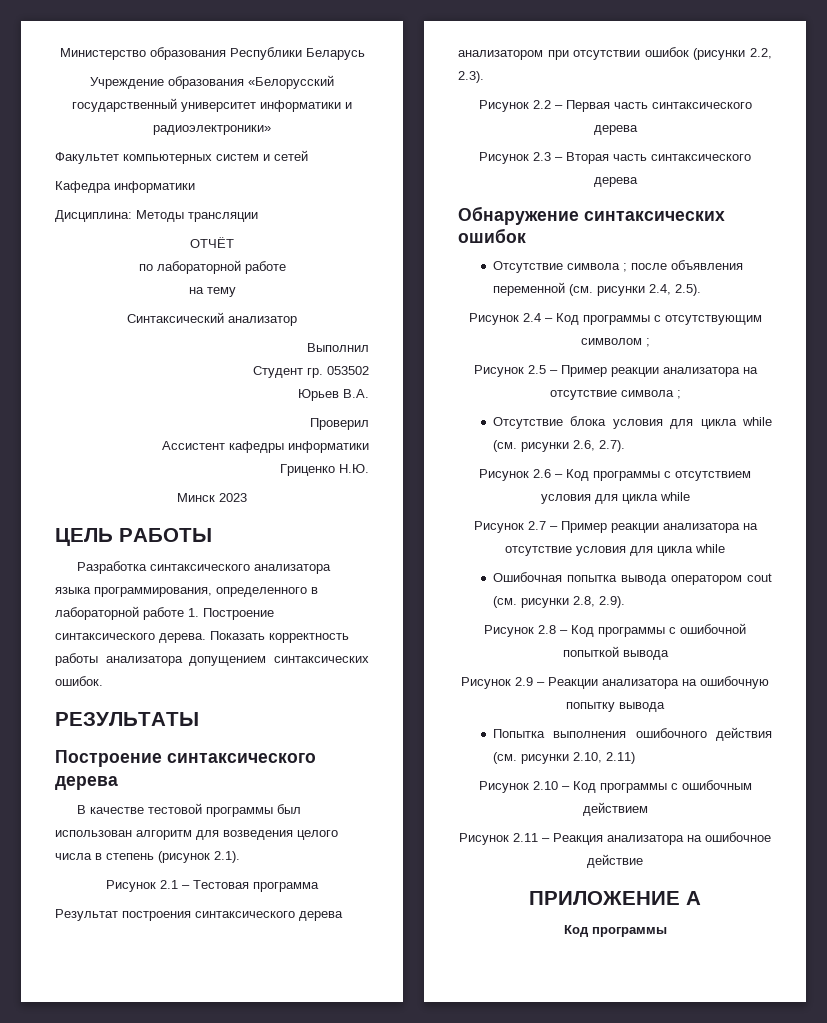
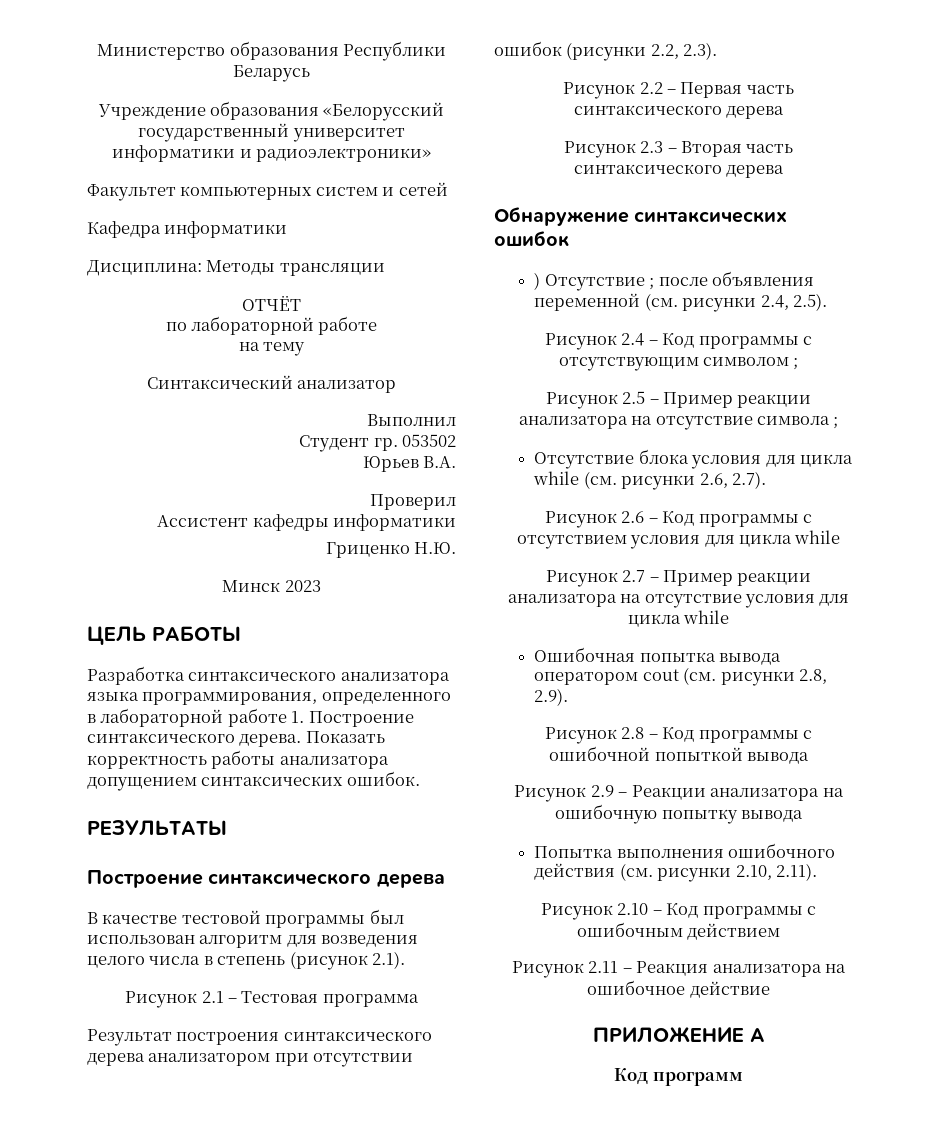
- Отсутствие символа ; после объявления переменной (см. рисунки 2.4, 2.5).
+ ) Отсутствие ; после объявления переменной (см. рисунки 2.4, 2.5).
- Попытка выполнения ошибочного действия (см. рисунки 2.10, 2.11)
+ Попытка выполнения ошибочного действия (см. рисунки 2.10, 2.11).
  ПРИЛОЖЕНИЕ А
- Код программы
+ Код программ

